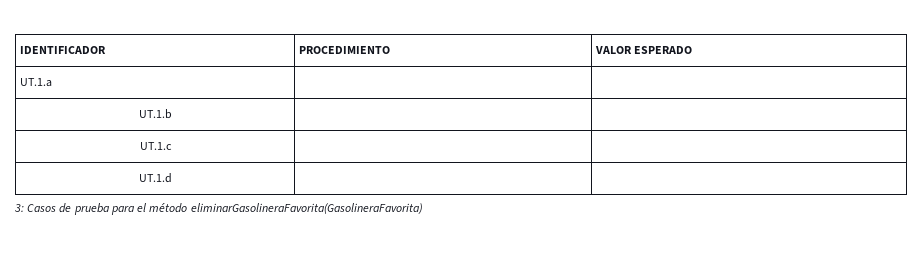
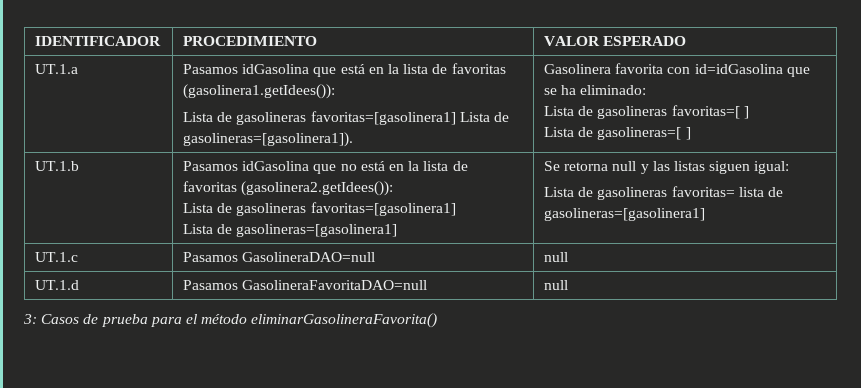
- UT.1.a | |
- UT.1.b | |
- UT.1.c | |
- UT.1.d | |
+ UT.1.a | Pasamos idGasolina que está en la lista de favoritas (gasolinera1.getIdees()):
+ Lista de gasolineras favoritas=[gasolinera1] Lista de gasolineras=[gasolinera1]). | Gasolinera favorita con id=idGasolina que se ha eliminado:
+ Lista de gasolineras favoritas=[ ]
+ Lista de gasolineras=[ ]
+ UT.1.b | Pasamos idGasolina que no está en la lista de favoritas (gasolinera2.getIdees()):
+ Lista de gasolineras favoritas=[gasolinera1]
+ Lista de gasolineras=[gasolinera1] | Se retorna null y las listas siguen igual:
+ Lista de gasolineras favoritas= lista de gasolineras=[gasolinera1]
+ UT.1.c | Pasamos GasolineraDAO=null | null
+ UT.1.d | Pasamos GasolineraFavoritaDAO=null | null
- 3: Casos de prueba para el método eliminarGasolineraFavorita(GasolineraFavorita)
+ 3: Casos de prueba para el método eliminarGasolineraFavorita()

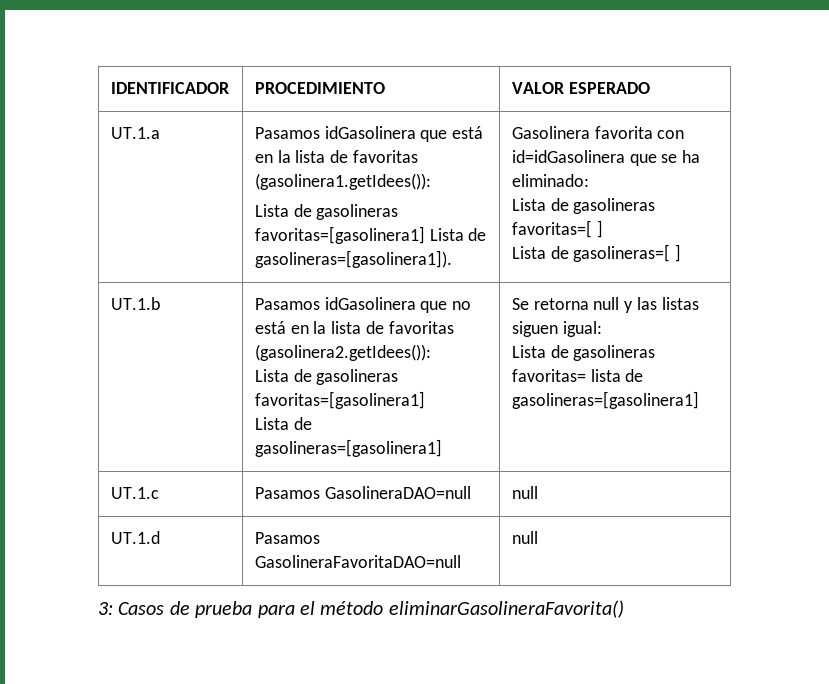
- UT.1.a | Pasamos idGasolina que está en la lista de favoritas (gasolinera1.getIdees()):
- Lista de gasolineras favoritas=[gasolinera1] Lista de gasolineras=[gasolinera1]). | Gasolinera favorita con id=idGasolina que se ha eliminado:
+ UT.1.a | Pasamos idGasolinera que está en la lista de favoritas (gasolinera1.getIdees()):
+ Lista de gasolineras favoritas=[gasolinera1] Lista de gasolineras=[gasolinera1]). | Gasolinera favorita con id=idGasolinera que se ha eliminado:
- UT.1.b | Pasamos idGasolina que no está en la lista de favoritas (gasolinera2.getIdees()):
+ UT.1.b | Pasamos idGasolinera que no está en la lista de favoritas (gasolinera2.getIdees()):

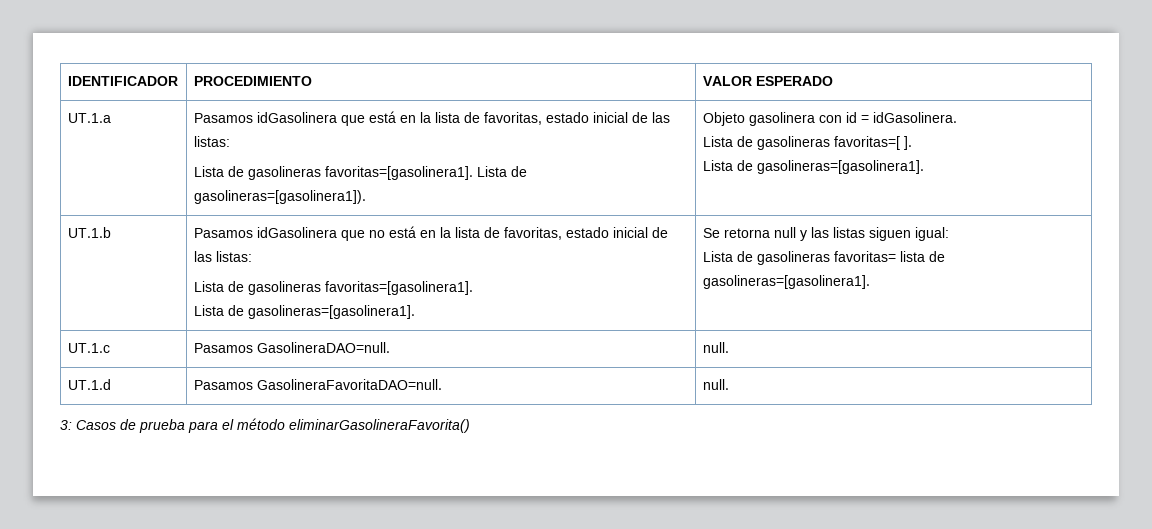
- UT.1.a | Pasamos idGasolinera que está en la lista de favoritas (gasolinera1.getIdees()):
- Lista de gasolineras favoritas=[gasolinera1] Lista de gasolineras=[gasolinera1]). | Gasolinera favorita con id=idGasolinera que se ha eliminado:
- Lista de gasolineras favoritas=[ ]
- Lista de gasolineras=[ ]
+ UT.1.a | Pasamos idGasolinera que está en la lista de favoritas, estado inicial de las listas:
+ Lista de gasolineras favoritas=[gasolinera1]. Lista de gasolineras=[gasolinera1]). | Objeto gasolinera con id = idGasolinera.
+ Lista de gasolineras favoritas=[ ].
+ Lista de gasolineras=[gasolinera1].
- UT.1.b | Pasamos idGasolinera que no está en la lista de favoritas (gasolinera2.getIdees()):
- Lista de gasolineras favoritas=[gasolinera1]
- Lista de gasolineras=[gasolinera1] | Se retorna null y las listas siguen igual:
- Lista de gasolineras favoritas= lista de gasolineras=[gasolinera1]
+ UT.1.b | Pasamos idGasolinera que no está en la lista de favoritas, estado inicial de las listas:
+ Lista de gasolineras favoritas=[gasolinera1].
+ Lista de gasolineras=[gasolinera1]. | Se retorna null y las listas siguen igual:
+ Lista de gasolineras favoritas= lista de gasolineras=[gasolinera1].
- UT.1.c | Pasamos GasolineraDAO=null | null
+ UT.1.c | Pasamos GasolineraDAO=null. | null.
- UT.1.d | Pasamos GasolineraFavoritaDAO=null | null
+ UT.1.d | Pasamos GasolineraFavoritaDAO=null. | null.

